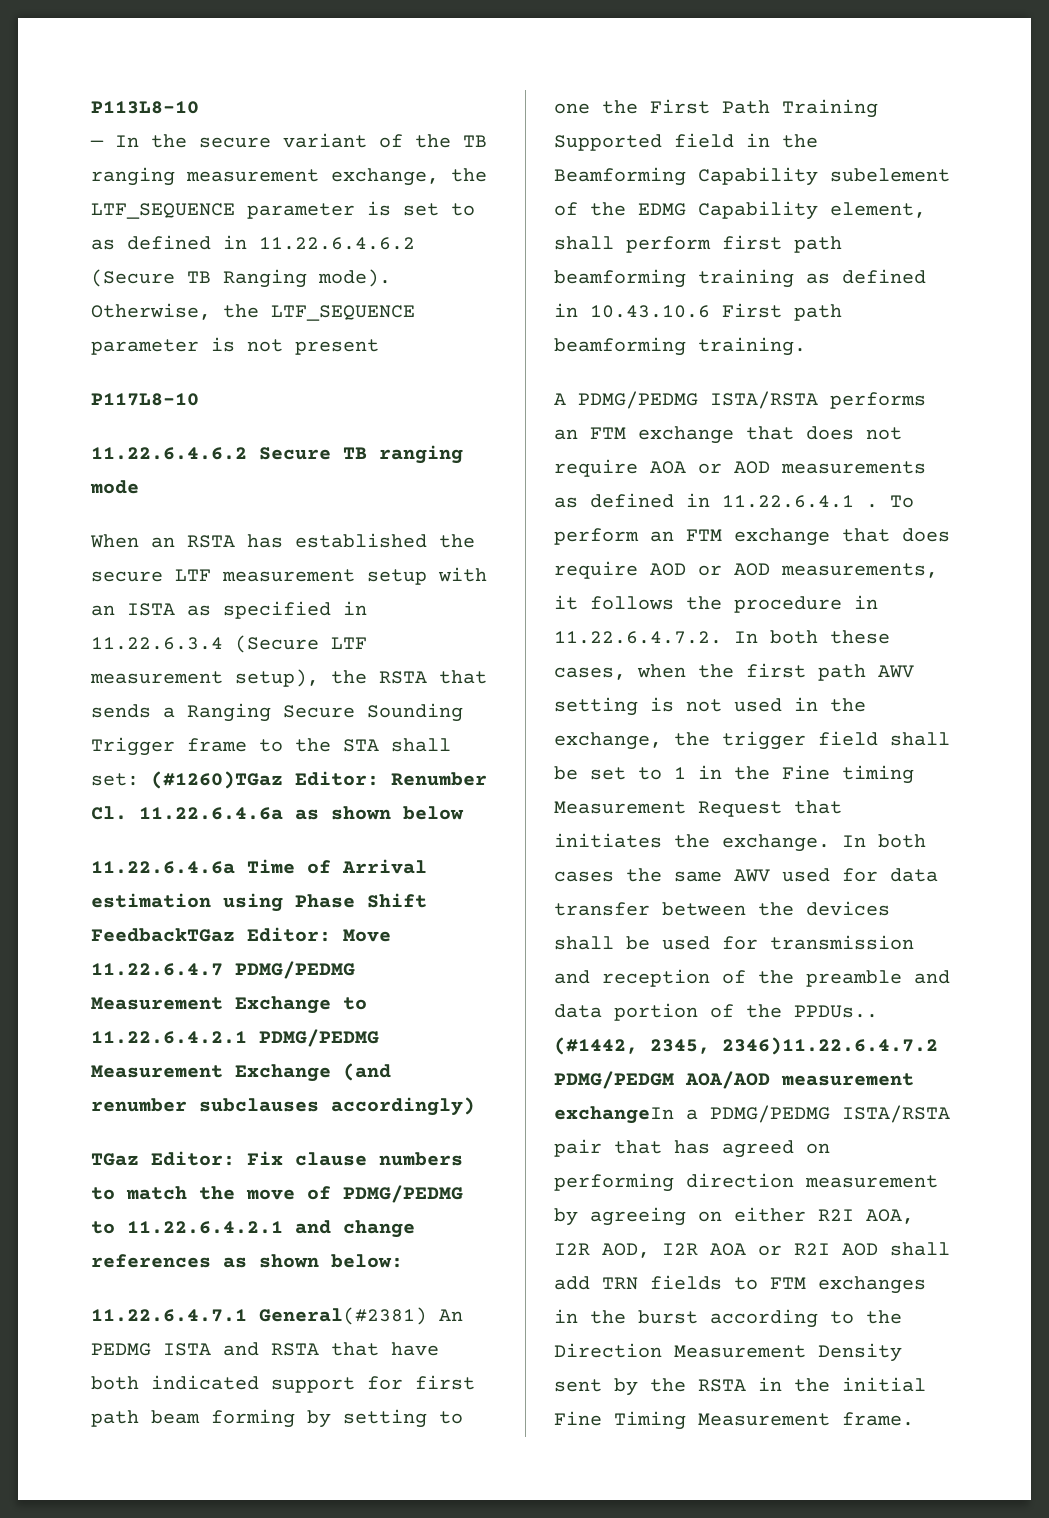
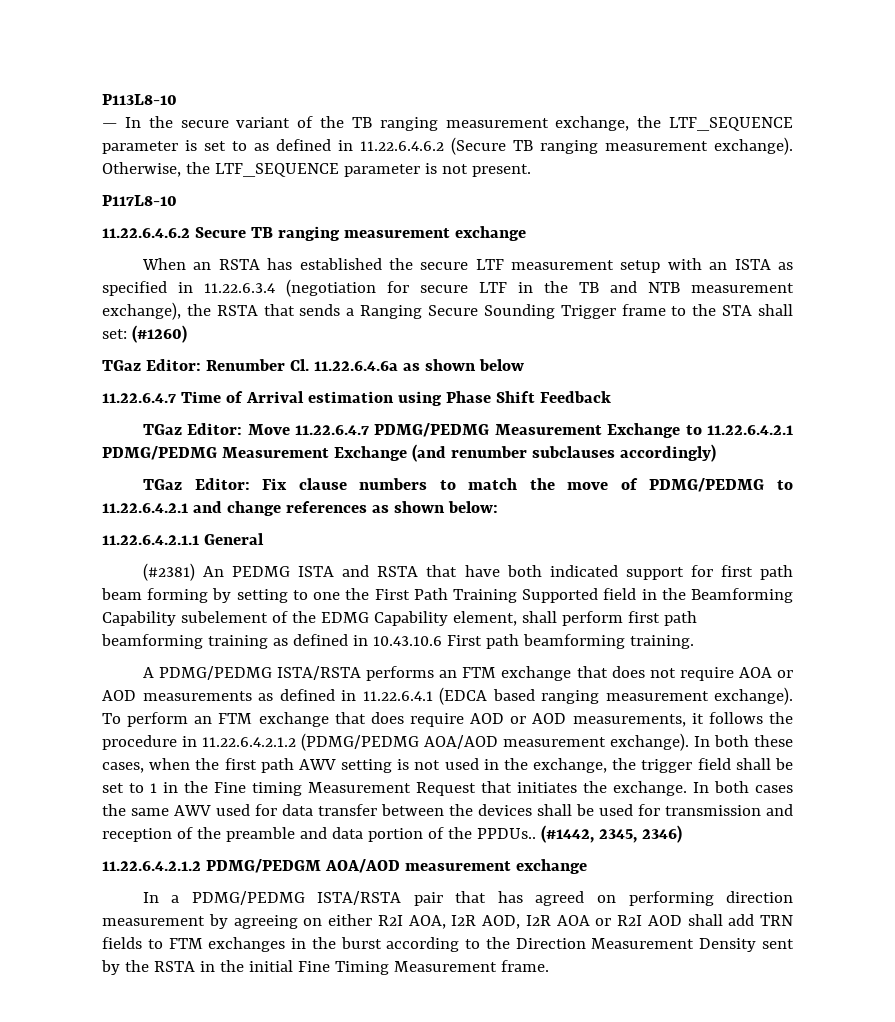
- — In the secure variant of the TB ranging measurement exchange, the LTF_SEQUENCE parameter is set to as defined in 11.22.6.4.6.2 (Secure TB Ranging mode).
+ — In the secure variant of the TB ranging measurement exchange, the LTF_SEQUENCE parameter is set to as defined in 11.22.6.4.6.2 (Secure TB ranging measurement exchange).
- Otherwise, the LTF_SEQUENCE parameter is not present
+ Otherwise, the LTF_SEQUENCE parameter is not present.
- 11.22.6.4.6.2 Secure TB ranging mode
+ 11.22.6.4.6.2 Secure TB ranging measurement exchange
- When an RSTA has established the secure LTF measurement setup with an ISTA as specified in 11.22.6.3.4 (Secure LTF measurement setup), the RSTA that sends a Ranging Secure Sounding Trigger frame to the STA shall set: (#1260)TGaz Editor: Renumber Cl. 11.22.6.4.6a as shown below
+ When an RSTA has established the secure LTF measurement setup with an ISTA as specified in 11.22.6.3.4 (negotiation for secure LTF in the TB and NTB measurement exchange), the RSTA that sends a Ranging Secure Sounding Trigger frame to the STA shall set: (#1260)
+ TGaz Editor: Renumber Cl. 11.22.6.4.6a as shown below
- 11.22.6.4.6a Time of Arrival estimation using Phase Shift FeedbackTGaz Editor: Move 11.22.6.4.7 PDMG/PEDMG Measurement Exchange to 11.22.6.4.2.1 PDMG/PEDMG Measurement Exchange (and renumber subclauses accordingly)
+ 11.22.6.4.7 Time of Arrival estimation using Phase Shift Feedback
+ TGaz Editor: Move 11.22.6.4.7 PDMG/PEDMG Measurement Exchange to 11.22.6.4.2.1 PDMG/PEDMG Measurement Exchange (and renumber subclauses accordingly)
- 11.22.6.4.7.1 General(#2381) An PEDMG ISTA and RSTA that have both indicated support for first path beam forming by setting to one the First Path Training Supported field in the Beamforming Capability subelement of the EDMG Capability element, shall perform first path beamforming training as defined in 10.43.10.6 First path beamforming training.
+ 11.22.6.4.2.1.1 General
+ (#2381) An PEDMG ISTA and RSTA that have both indicated support for first path beam forming by setting to one the First Path Training Supported field in the Beamforming Capability subelement of the EDMG Capability element, shall perform first path beamforming training as defined in 10.43.10.6 First path beamforming training.
- A PDMG/PEDMG ISTA/RSTA performs an FTM exchange that does not require AOA or AOD measurements as defined in 11.22.6.4.1 .
+ A PDMG/PEDMG ISTA/RSTA performs an FTM exchange that does not require AOA or AOD measurements as defined in 11.22.6.4.1 (EDCA based ranging measurement exchange).
- To perform an FTM exchange that does require AOD or AOD measurements, it follows the procedure in 11.22.6.4.7.2. In both these cases, when the first path AWV setting is not used in the exchange, the trigger field shall be set to 1 in the Fine timing Measurement Request that initiates the exchange.
+ To perform an FTM exchange that does require AOD or AOD measurements, it follows the procedure in 11.22.6.4.2.1.2 (PDMG/PEDMG AOA/AOD measurement exchange). In both these cases, when the first path AWV setting is not used in the exchange, the trigger field shall be set to 1 in the Fine timing Measurement Request that initiates the exchange.
- (#1442, 2345, 2346)11.22.6.4.7.2 PDMG/PEDGM AOA/AOD measurement exchangeIn a PDMG/PEDMG ISTA/RSTA pair that has agreed on performing direction measurement by agreeing on either R2I AOA, I2R AOD, I2R AOA or R2I AOD shall add TRN fields to FTM exchanges in the burst according to the Direction Measurement Density sent by the RSTA in the initial Fine Timing Measurement frame.
+ (#1442, 2345, 2346)
+ 11.22.6.4.2.1.2 PDMG/PEDGM AOA/AOD measurement exchange
+ In a PDMG/PEDMG ISTA/RSTA pair that has agreed on performing direction measurement by agreeing on either R2I AOA, I2R AOD, I2R AOA or R2I AOD shall add TRN fields to FTM exchanges in the burst according to the Direction Measurement Density sent by the RSTA in the initial Fine Timing Measurement frame.

